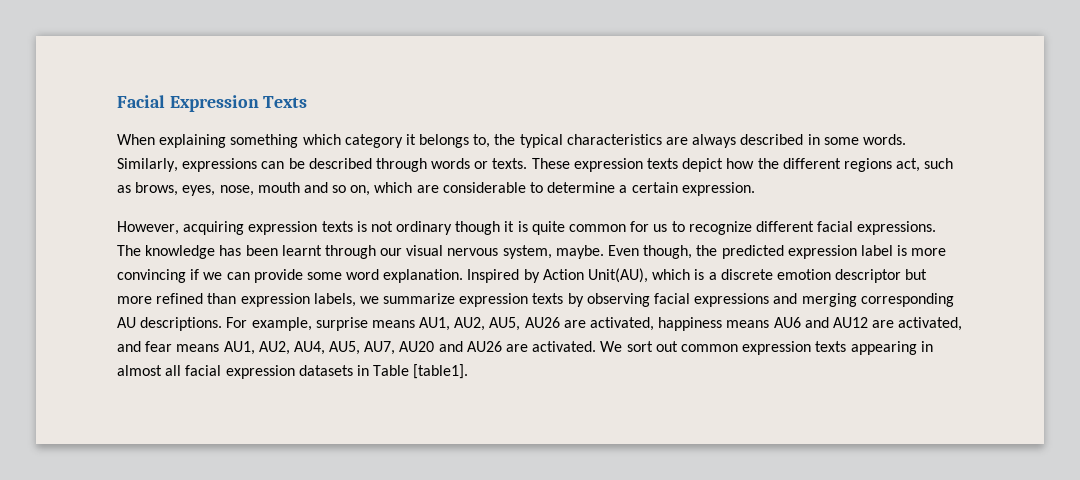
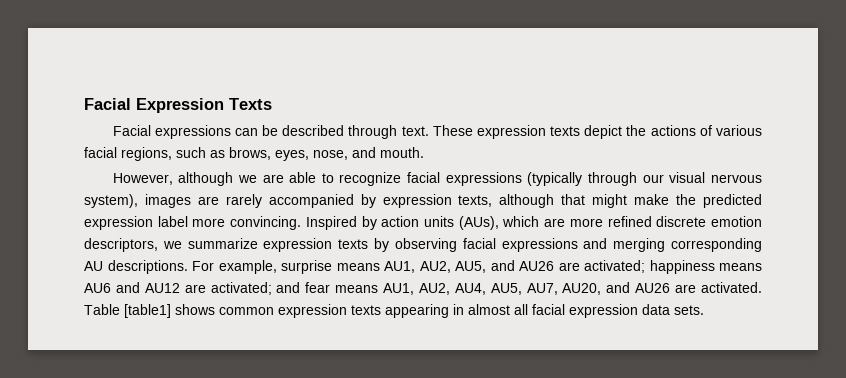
- When explaining something which category it belongs to, the typical characteristics are always described in some words. Similarly, expressions can be described through words or texts.
+ Facial expressions can be described through text.
- These expression texts depict how the different regions act, such as brows, eyes, nose, mouth and so on, which are considerable to determine a certain expression.
- However, acquiring expression texts is not ordinary though it is quite common for us to recognize different facial expressions. The knowledge has been learnt through our visual nervous system, maybe. Even though, the predicted expression label is more convincing if we can provide some word explanation. Inspired by Action Unit(AU), which is a discrete emotion descriptor but more refined than expression labels, we summarize expression texts by observing facial expressions and merging corresponding AU descriptions.
+ These expression texts depict the actions of various facial regions, such as brows, eyes, nose, and mouth.
+ However, although we are able to recognize facial expressions (typically through our visual nervous system), images are rarely accompanied by expression texts, although that might make the predicted expression label more convincing. Inspired by action units (AUs), which are more refined discrete emotion descriptors, we summarize expression texts by observing facial expressions and merging corresponding AU descriptions.
- For example, surprise means AU1, AU2, AU5, AU26 are activated, happiness means AU6 and AU12 are activated, and fear means AU1, AU2, AU4, AU5, AU7, AU20 and AU26 are activated.
+ For example, surprise means AU1, AU2, AU5, and AU26 are activated; happiness means AU6 and AU12 are activated; and fear means AU1, AU2, AU4, AU5, AU7, AU20, and AU26 are activated.
- We sort out common expression texts appearing in almost all facial expression datasets in Table [table1].
+ Table [table1] shows common expression texts appearing in almost all facial expression data sets.

